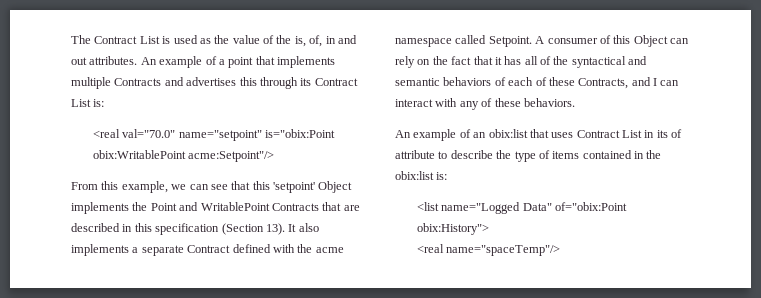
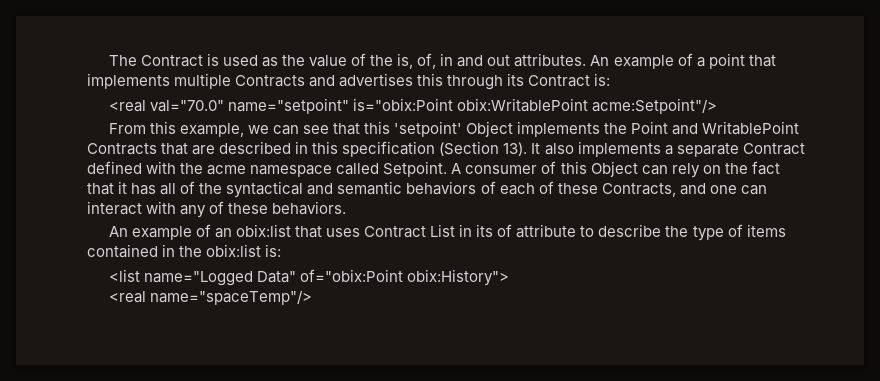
- The Contract List is used as the value of the is, of, in and out attributes.
+ The Contract is used as the value of the is, of, in and out attributes.
- An example of a point that implements multiple Contracts and advertises this through its Contract List is:
+ An example of a point that implements multiple Contracts and advertises this through its Contract is:
- A consumer of this Object can rely on the fact that it has all of the syntactical and semantic behaviors of each of these Contracts, and I can interact with any of these behaviors.
+ A consumer of this Object can rely on the fact that it has all of the syntactical and semantic behaviors of each of these Contracts, and one can interact with any of these behaviors.

